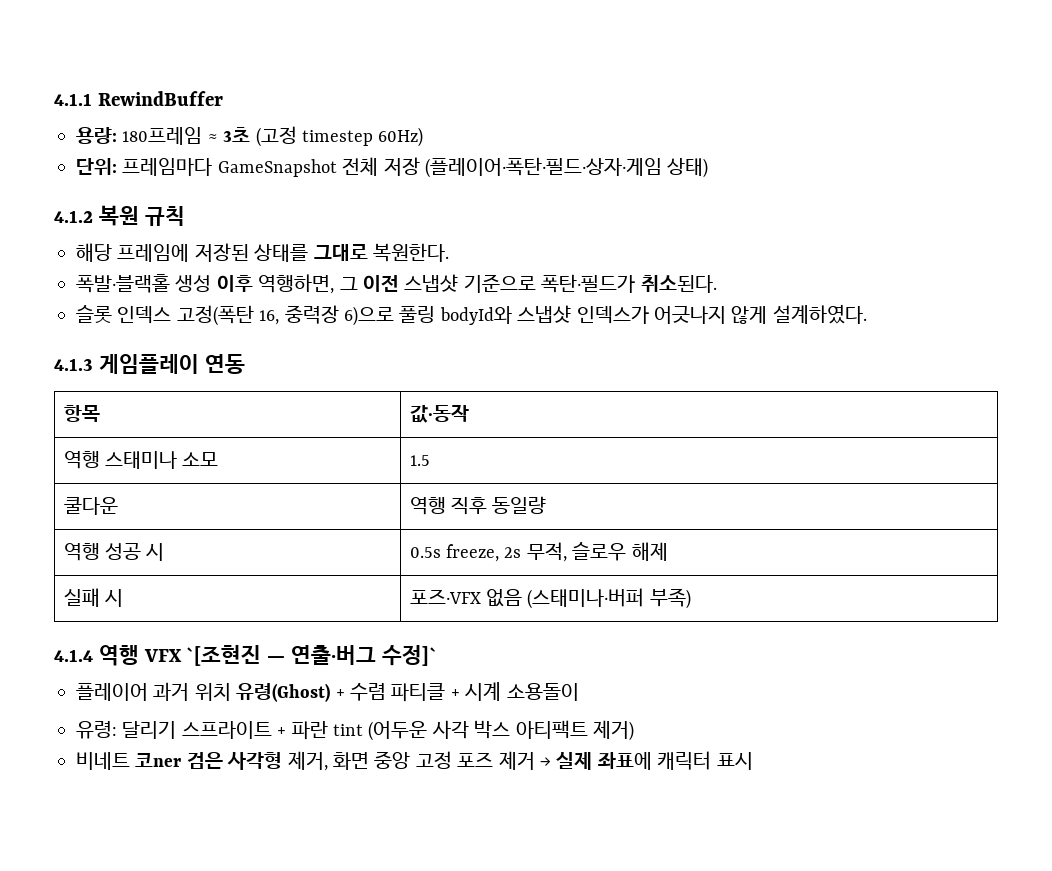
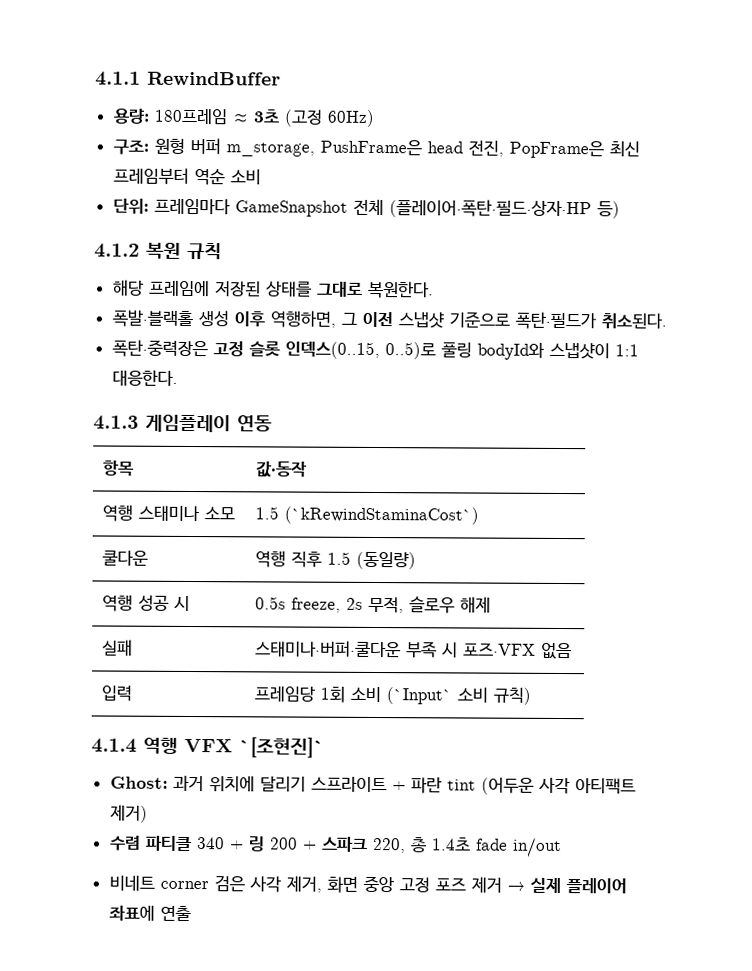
- 용량: 180프레임 ≈ 3초 (고정 timestep 60Hz)
+ 용량: 180프레임 ≈ 3초 (고정 60Hz)
+ 구조: 원형 버퍼 m_storage, PushFrame은 head 전진, PopFrame은 최신 프레임부터 역순 소비
- 단위: 프레임마다 GameSnapshot 전체 저장 (플레이어·폭탄·필드·상자·게임 상태)
+ 단위: 프레임마다 GameSnapshot 전체 (플레이어·폭탄·필드·상자·HP 등)
- 슬롯 인덱스 고정(폭탄 16, 중력장 6)으로 풀링 bodyId와 스냅샷 인덱스가 어긋나지 않게 설계하였다.
+ 폭탄·중력장은 고정 슬롯 인덱스(0..15, 0..5)로 풀링 bodyId와 스냅샷이 1:1 대응한다.
- 역행 스태미나 소모 | 1.5
+ 역행 스태미나 소모 | 1.5 (`kRewindStaminaCost`)
- 쿨다운 | 역행 직후 동일량
+ 쿨다운 | 역행 직후 1.5 (동일량)
- 실패 시 | 포즈·VFX 없음 (스태미나·버퍼 부족)
- 4.1.4 역행 VFX `[조현진 — 연출·버그 수정]`
- 플레이어 과거 위치 유령(Ghost) + 수렴 파티클 + 시계 소용돌이
- 유령: 달리기 스프라이트 + 파란 tint (어두운 사각 박스 아티팩트 제거)
+ 실패 | 스태미나·버퍼·쿨다운 부족 시 포즈·VFX 없음
+ 입력 | 프레임당 1회 소비 (`Input` 소비 규칙)
+ 4.1.4 역행 VFX `[조현진]`
+ Ghost: 과거 위치에 달리기 스프라이트 + 파란 tint (어두운 사각 아티팩트 제거)
- 비네트 코ner 검은 사각형 제거, 화면 중앙 고정 포즈 제거 → 실제 좌표에 캐릭터 표시
+ 수렴 파티클 340 + 링 200 + 스파크 220, 총 1.4초 fade in/out
+ 비네트 corner 검은 사각 제거, 화면 중앙 고정 포즈 제거 → 실제 플레이어 좌표에 연출

